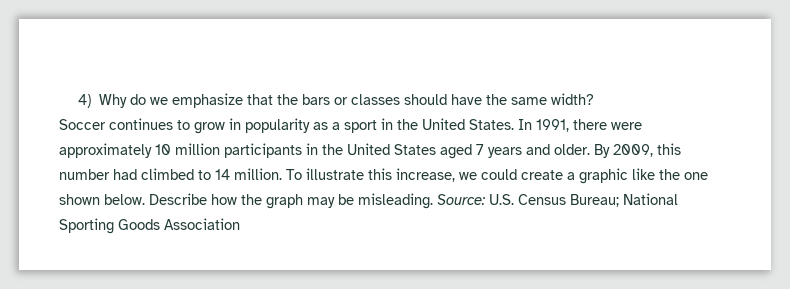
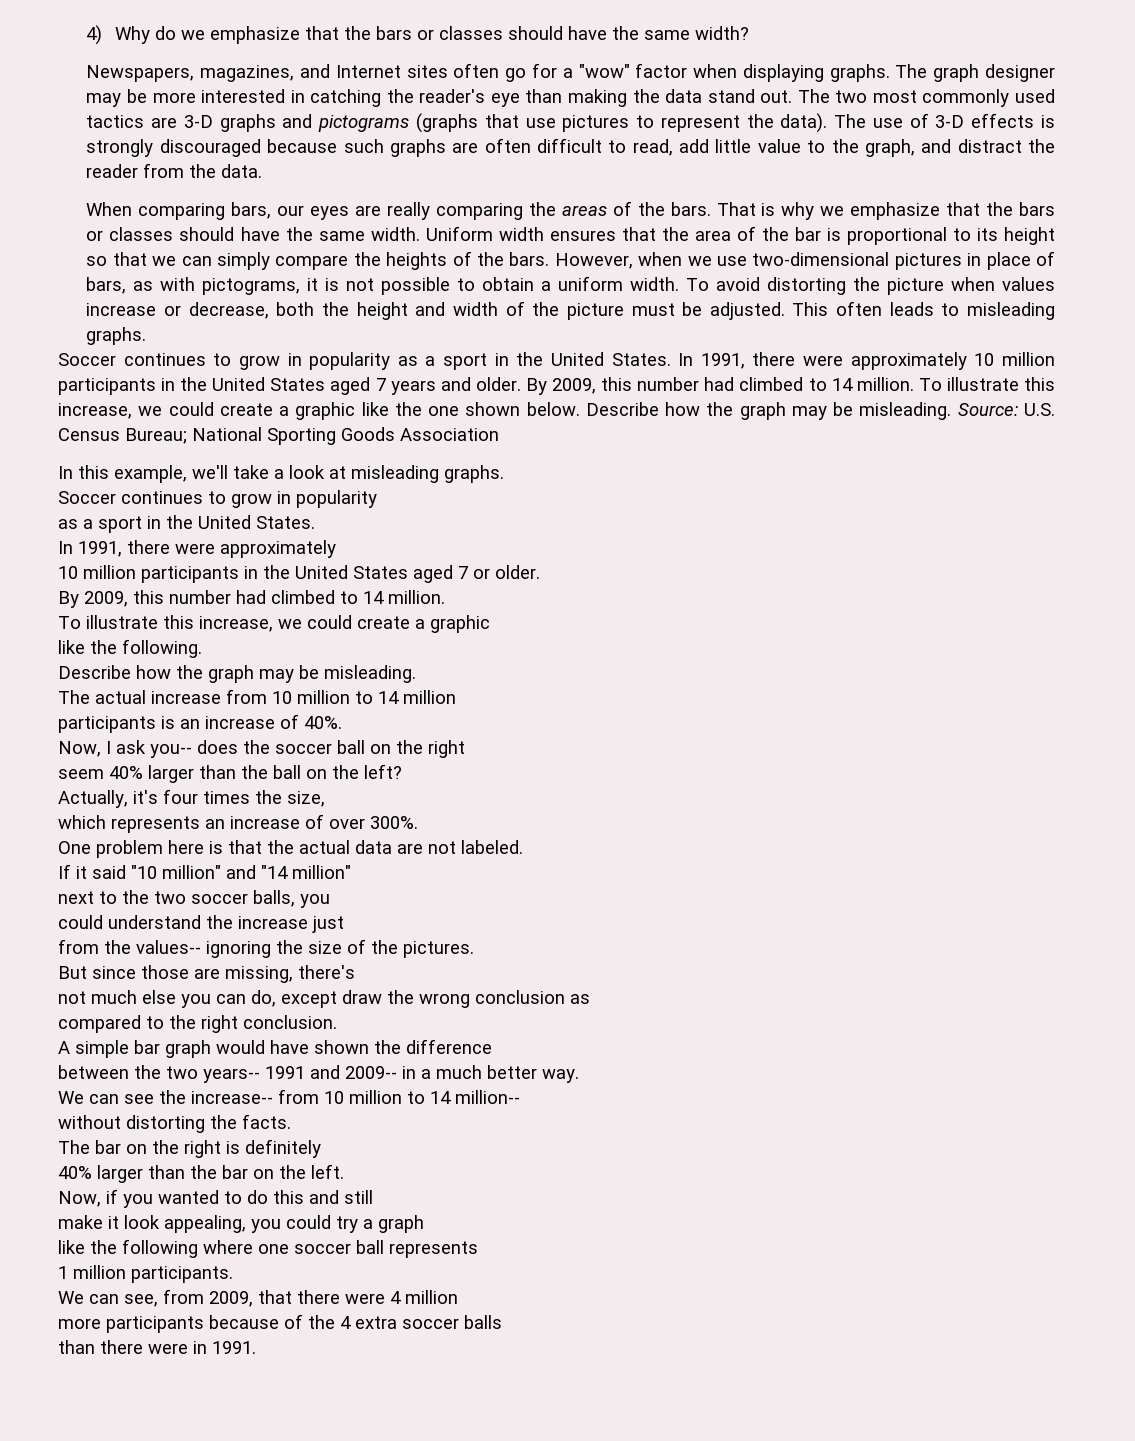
+ Newspapers, magazines, and Internet sites often go for a "wow" factor when displaying graphs. The graph designer may be more interested in catching the reader's eye than making the data stand out. The two most commonly used tactics are 3-D graphs and pictograms (graphs that use pictures to represent the data). The use of 3-D effects is strongly discouraged because such graphs are often difficult to read, add little value to the graph, and distract the reader from the data.
+ When comparing bars, our eyes are really comparing the areas of the bars. That is why we emphasize that the bars or classes should have the same width. Uniform width ensures that the area of the bar is proportional to its height so that we can simply compare the heights of the bars. However, when we use two-dimensional pictures in place of bars, as with pictograms, it is not possible to obtain a uniform width. To avoid distorting the picture when values increase or decrease, both the height and width of the picture must be adjusted. This often leads to misleading graphs.
+ In this example, we'll take a look at misleading graphs.
+ Soccer continues to grow in popularity
+ as a sport in the United States.
+ In 1991, there were approximately
+ 10 million participants in the United States aged 7 or older.
+ By 2009, this number had climbed to 14 million.
+ To illustrate this increase, we could create a graphic
+ like the following.
+ Describe how the graph may be misleading.
+ The actual increase from 10 million to 14 million
+ participants is an increase of 40%.
+ Now, I ask you-- does the soccer ball on the right
+ seem 40% larger than the ball on the left?
+ Actually, it's four times the size,
+ which represents an increase of over 300%.
+ One problem here is that the actual data are not labeled.
+ If it said "10 million" and "14 million"
+ next to the two soccer balls, you
+ could understand the increase just
+ from the values-- ignoring the size of the pictures.
+ But since those are missing, there's
+ not much else you can do, except draw the wrong conclusion as
+ compared to the right conclusion.
+ A simple bar graph would have shown the difference
+ between the two years-- 1991 and 2009-- in a much better way.
+ We can see the increase-- from 10 million to 14 million--
+ without distorting the facts.
+ The bar on the right is definitely
+ 40% larger than the bar on the left.
+ Now, if you wanted to do this and still
+ make it look appealing, you could try a graph
+ like the following where one soccer ball represents
+ 1 million participants.
+ We can see, from 2009, that there were 4 million
+ more participants because of the 4 extra soccer balls
+ than there were in 1991.

